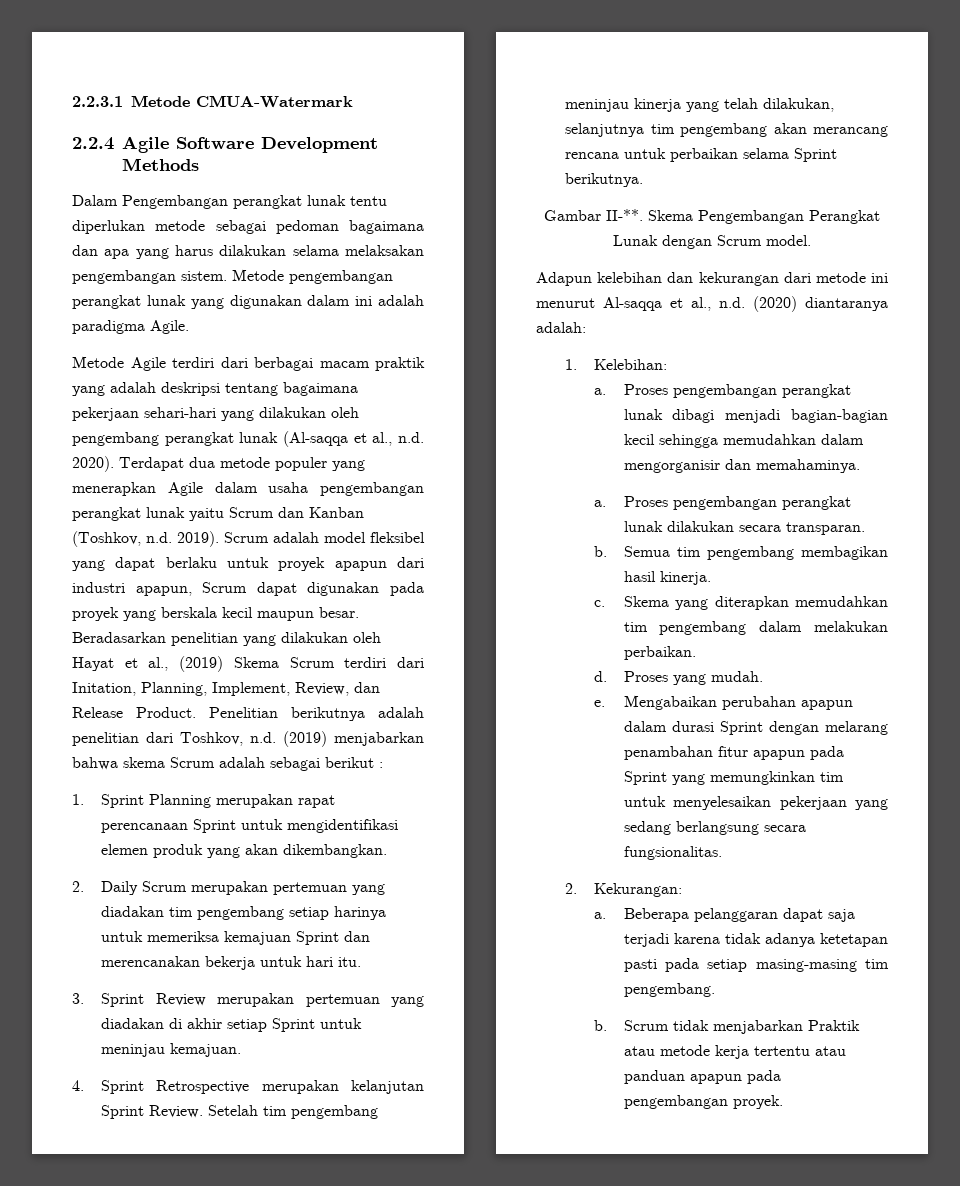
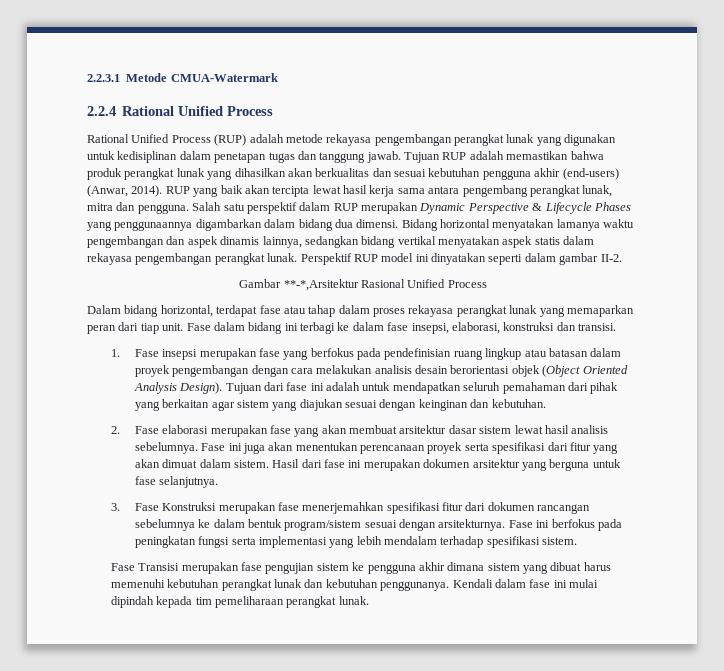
- 2.2.4 Agile Software Development Methods
- Dalam Pengembangan perangkat lunak tentu diperlukan metode sebagai pedoman bagaimana dan apa yang harus dilakukan selama melaksakan pengembangan sistem. Metode pengembangan perangkat lunak yang digunakan dalam ini adalah paradigma Agile.
- Metode Agile terdiri dari berbagai macam praktik yang adalah deskripsi tentang bagaimana pekerjaan sehari-hari yang dilakukan oleh pengembang perangkat lunak (Al-saqqa et al., n.d. 2020). Terdapat dua metode populer yang menerapkan Agile dalam usaha pengembangan perangkat lunak yaitu Scrum dan Kanban (Toshkov, n.d. 2019). Scrum adalah model fleksibel yang dapat berlaku untuk proyek apapun dari industri apapun, Scrum dapat digunakan pada proyek yang berskala kecil maupun besar. Beradasarkan penelitian yang dilakukan oleh Hayat et al., (2019) Skema Scrum terdiri dari Initation, Planning, Implement, Review, dan Release Product. Penelitian berikutnya adalah penelitian dari Toshkov, n.d. (2019) menjabarkan bahwa skema Scrum adalah sebagai berikut :
- 1. Sprint Planning merupakan rapat perencanaan Sprint untuk mengidentifikasi elemen produk yang akan dikembangkan.
- 2. Daily Scrum merupakan pertemuan yang diadakan tim pengembang setiap harinya untuk memeriksa kemajuan Sprint dan merencanakan bekerja untuk hari itu.
- 3. Sprint Review merupakan pertemuan yang diadakan di akhir setiap Sprint untuk meninjau kemajuan.
- 4. Sprint Retrospective merupakan kelanjutan Sprint Review. Setelah tim pengembang meninjau kinerja yang telah dilakukan, selanjutnya tim pengembang akan merancang rencana untuk perbaikan selama Sprint berikutnya.
- Gambar II-**. Skema Pengembangan Perangkat Lunak dengan Scrum model.
- Adapun kelebihan dan kekurangan dari metode ini menurut Al-saqqa et al., n.d. (2020) diantaranya adalah:
- 1. Kelebihan:
- a. Proses pengembangan perangkat lunak dibagi menjadi bagian-bagian kecil sehingga memudahkan dalam mengorganisir dan memahaminya.
- a. Proses pengembangan perangkat lunak dilakukan secara transparan.
- b. Semua tim pengembang membagikan hasil kinerja.
- c. Skema yang diterapkan memudahkan tim pengembang dalam melakukan perbaikan.
- d. Proses yang mudah.
- e. Mengabaikan perubahan apapun dalam durasi Sprint dengan melarang penambahan fitur apapun pada Sprint yang memungkinkan tim untuk menyelesaikan pekerjaan yang sedang berlangsung secara fungsionalitas.
- 2. Kekurangan:
- a. Beberapa pelanggaran dapat saja terjadi karena tidak adanya ketetapan pasti pada setiap masing-masing tim pengembang.
- b. Scrum tidak menjabarkan Praktik atau metode kerja tertentu atau panduan apapun pada pengembangan proyek.
+ 2.2.4 Rational Unified Process
+ Rational Unified Process (RUP) adalah metode rekayasa pengembangan perangkat lunak yang digunakan untuk kedisiplinan dalam penetapan tugas dan tanggung jawab. Tujuan RUP adalah memastikan bahwa produk perangkat lunak yang dihasilkan akan berkualitas dan sesuai kebutuhan pengguna akhir (end-users) (Anwar, 2014). RUP yang baik akan tercipta lewat hasil kerja sama antara pengembang perangkat lunak, mitra dan pengguna. Salah satu perspektif dalam RUP merupakan Dynamic Perspective & Lifecycle Phases yang penggunaannya digambarkan dalam bidang dua dimensi. Bidang horizontal menyatakan lamanya waktu pengembangan dan aspek dinamis lainnya, sedangkan bidang vertikal menyatakan aspek statis dalam rekayasa pengembangan perangkat lunak. Perspektif RUP model ini dinyatakan seperti dalam gambar II-2.
+ Gambar **-*,Arsitektur Rasional Unified Process
+ Dalam bidang horizontal, terdapat fase atau tahap dalam proses rekayasa perangkat lunak yang memaparkan peran dari tiap unit. Fase dalam bidang ini terbagi ke dalam fase insepsi, elaborasi, konstruksi dan transisi.
+ 1. Fase insepsi merupakan fase yang berfokus pada pendefinisian ruang lingkup atau batasan dalam proyek pengembangan dengan cara melakukan analisis desain berorientasi objek (Object Oriented Analysis Design). Tujuan dari fase ini adalah untuk mendapatkan seluruh pemahaman dari pihak yang berkaitan agar sistem yang diajukan sesuai dengan keinginan dan kebutuhan.
+ 2. Fase elaborasi merupakan fase yang akan membuat arsitektur dasar sistem lewat hasil analisis sebelumnya. Fase ini juga akan menentukan perencanaan proyek serta spesifikasi dari fitur yang akan dimuat dalam sistem. Hasil dari fase ini merupakan dokumen arsitektur yang berguna untuk fase selanjutnya.
+ 3. Fase Konstruksi merupakan fase menerjemahkan spesifikasi fitur dari dokumen rancangan sebelumnya ke dalam bentuk program/sistem sesuai dengan arsitekturnya. Fase ini berfokus pada peningkatan fungsi serta implementasi yang lebih mendalam terhadap spesifikasi sistem.
+ Fase Transisi merupakan fase pengujian sistem ke pengguna akhir dimana sistem yang dibuat harus memenuhi kebutuhan perangkat lunak dan kebutuhan penggunanya. Kendali dalam fase ini mulai dipindah kepada tim pemeliharaan perangkat lunak.

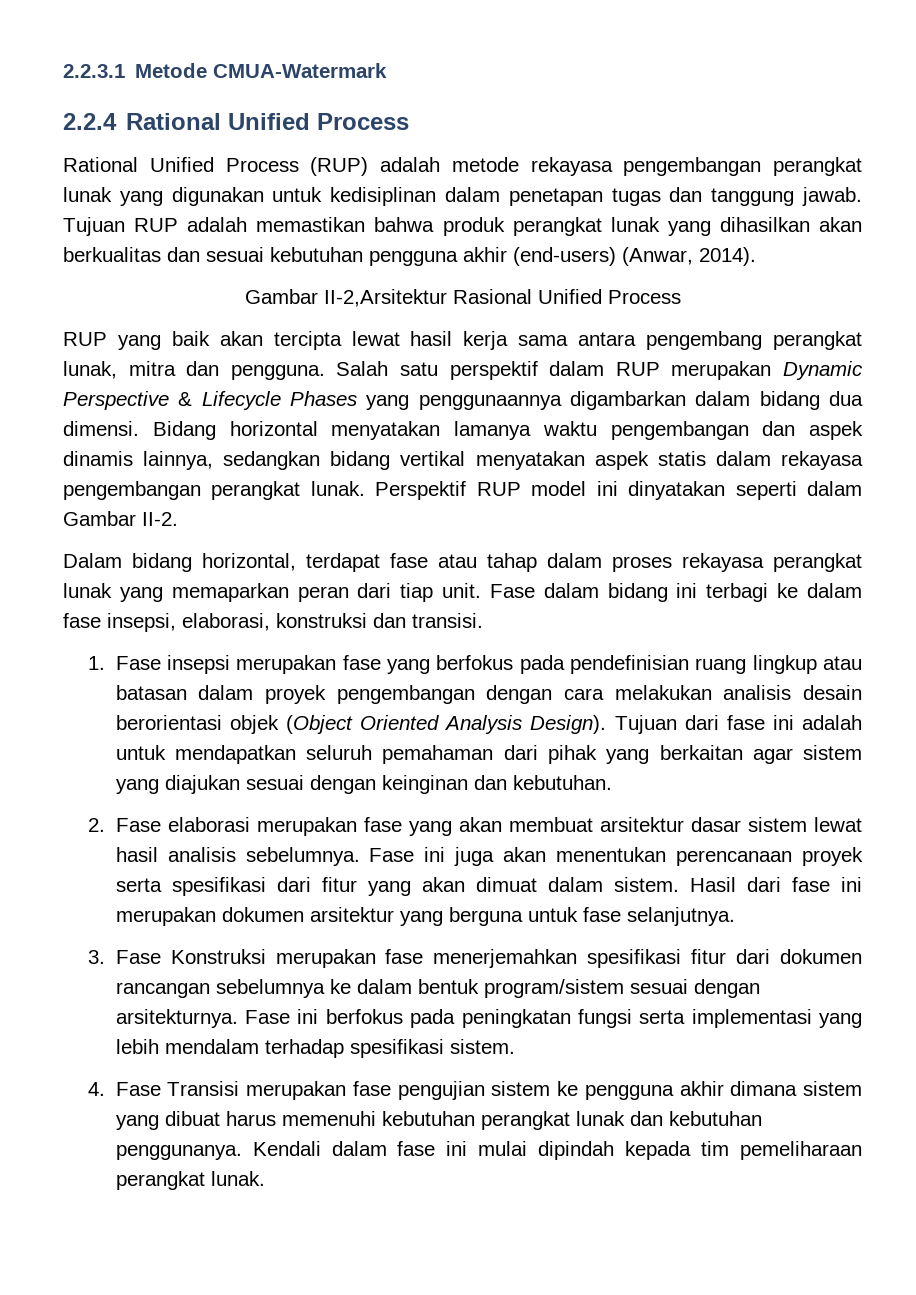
- Tujuan RUP adalah memastikan bahwa produk perangkat lunak yang dihasilkan akan berkualitas dan sesuai kebutuhan pengguna akhir (end-users) (Anwar, 2014). RUP yang baik akan tercipta lewat hasil kerja sama antara pengembang perangkat lunak, mitra dan pengguna.
+ Tujuan RUP adalah memastikan bahwa produk perangkat lunak yang dihasilkan akan berkualitas dan sesuai kebutuhan pengguna akhir (end-users) (Anwar, 2014).
+ Gambar II-2,Arsitektur Rasional Unified Process
+ RUP yang baik akan tercipta lewat hasil kerja sama antara pengembang perangkat lunak, mitra dan pengguna.
- Perspektif RUP model ini dinyatakan seperti dalam gambar II-2.
+ Perspektif RUP model ini dinyatakan seperti dalam Gambar II-2.
- Gambar **-*,Arsitektur Rasional Unified Process
- Fase Transisi merupakan fase pengujian sistem ke pengguna akhir dimana sistem yang dibuat harus memenuhi kebutuhan perangkat lunak dan kebutuhan penggunanya.
+ 4. Fase Transisi merupakan fase pengujian sistem ke pengguna akhir dimana sistem yang dibuat harus memenuhi kebutuhan perangkat lunak dan kebutuhan penggunanya.

